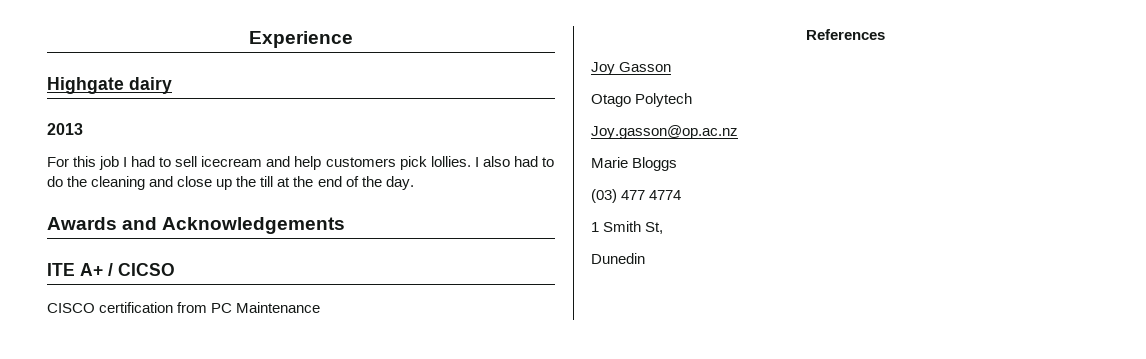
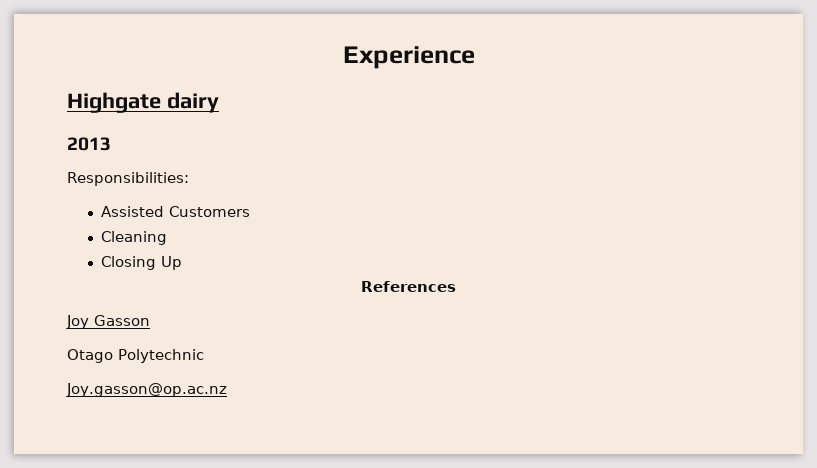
- For this job I had to sell icecream and help customers pick lollies. I also had to do the cleaning and close up the till at the end of the day.
- Awards and Acknowledgements
- ITE A+ / CICSO
- CISCO certification from PC Maintenance
+ Responsibilities:
+ Assisted Customers
+ Cleaning
+ Closing Up
- Otago Polytech
+ Otago Polytechnic
- Marie Bloggs
- (03) 477 4774
- 1 Smith St,
- Dunedin

